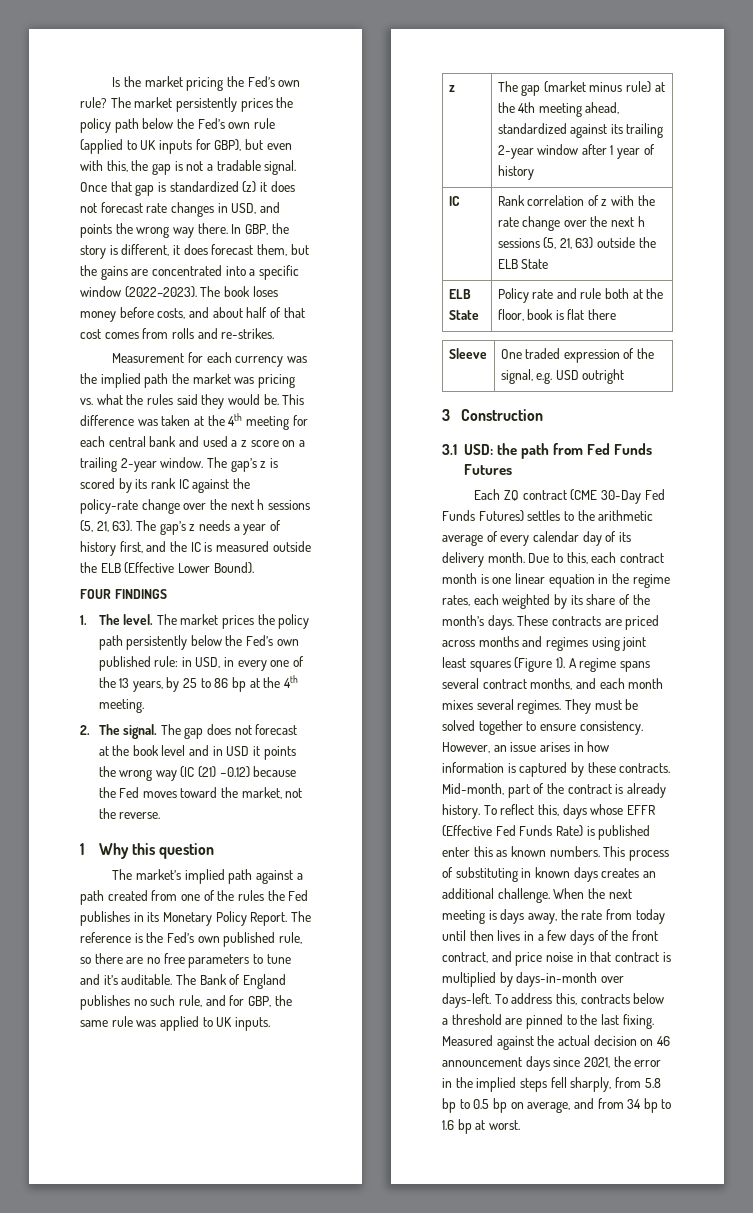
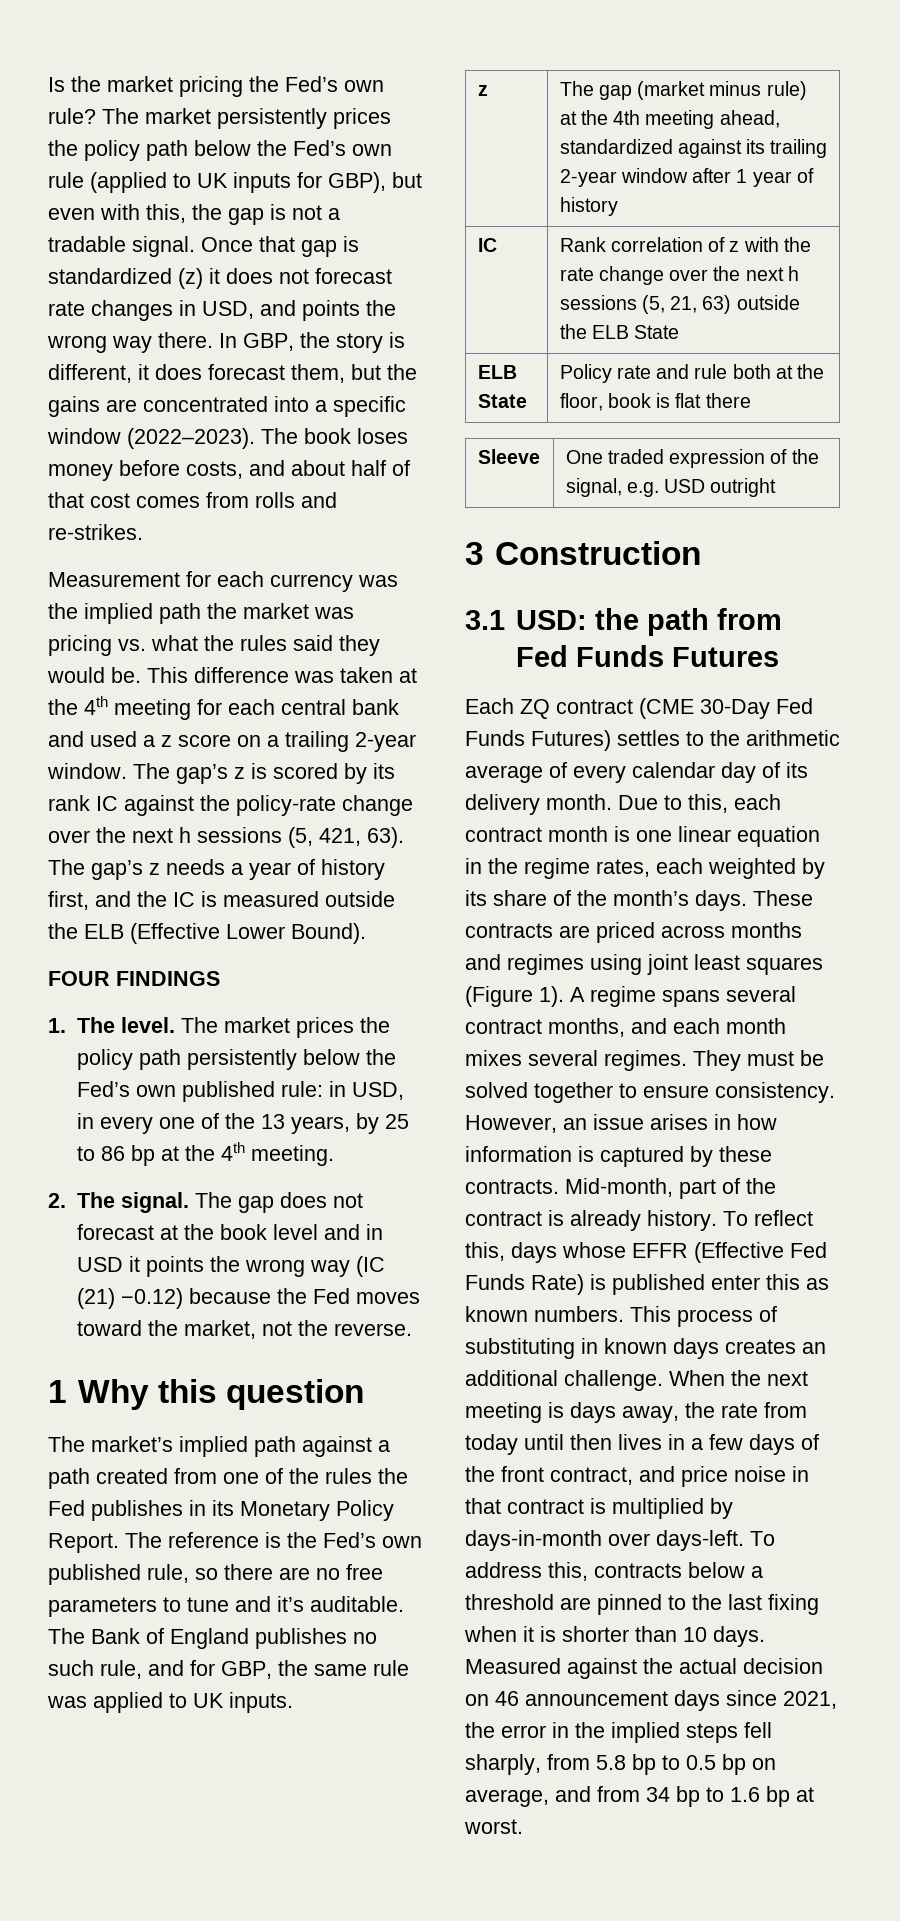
- The gap’s z is scored by its rank IC against the policy-rate change over the next h sessions (5, 21, 63).
+ The gap’s z is scored by its rank IC against the policy-rate change over the next h sessions (5, 421, 63).
- To address this, contracts below a threshold are pinned to the last fixing.
+ To address this, contracts below a threshold are pinned to the last fixing when it is shorter than 10 days.

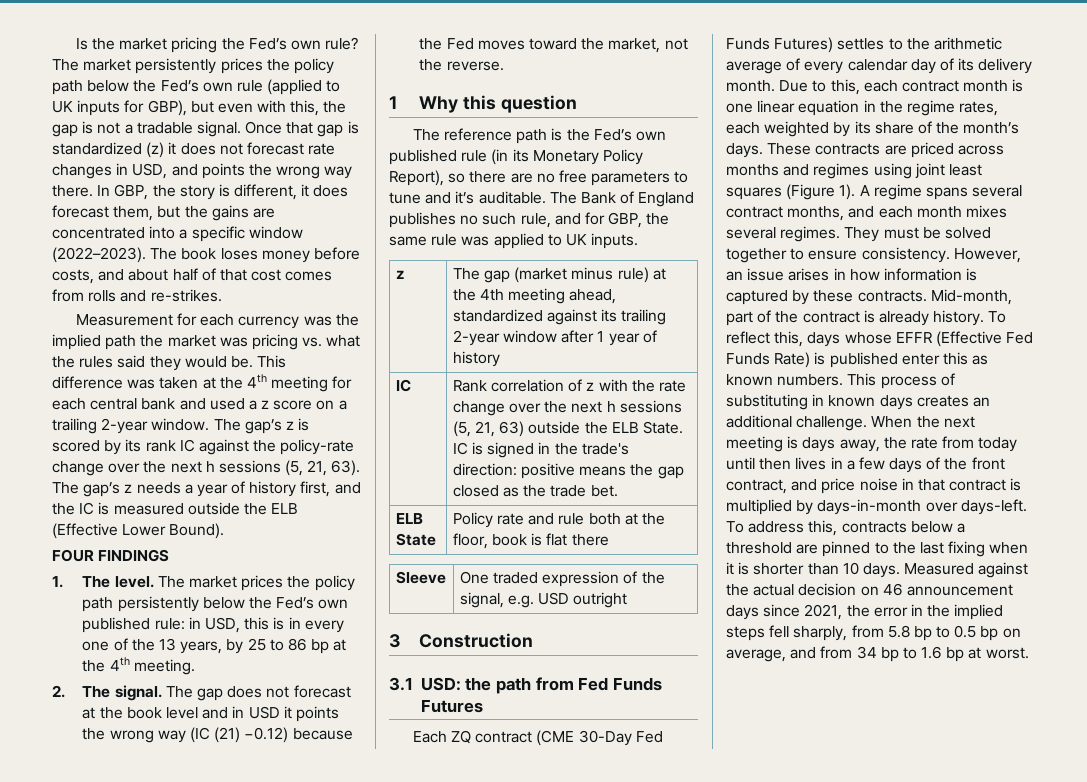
- The gap’s z is scored by its rank IC against the policy-rate change over the next h sessions (5, 421, 63).
+ The gap’s z is scored by its rank IC against the policy-rate change over the next h sessions (5, 21, 63).
- The market prices the policy path persistently below the Fed’s own published rule: in USD, in every one of the 13 years, by 25 to 86 bp at the 4th meeting.
+ The market prices the policy path persistently below the Fed’s own published rule: in USD, this is in every one of the 13 years, by 25 to 86 bp at the 4th meeting.
- The market’s implied path against a path created from one of the rules the Fed publishes in its Monetary Policy Report. The reference is the Fed’s own published rule, so there are no free parameters to tune and it’s auditable.
+ The reference path is the Fed’s own published rule (in its Monetary Policy Report), so there are no free parameters to tune and it’s auditable.
- IC | Rank correlation of z with the rate change over the next h sessions (5, 21, 63) outside the ELB State
+ IC | Rank correlation of z with the rate change over the next h sessions (5, 21, 63) outside the ELB State. IC is signed in the trade's direction: positive means the gap closed as the trade bet.

